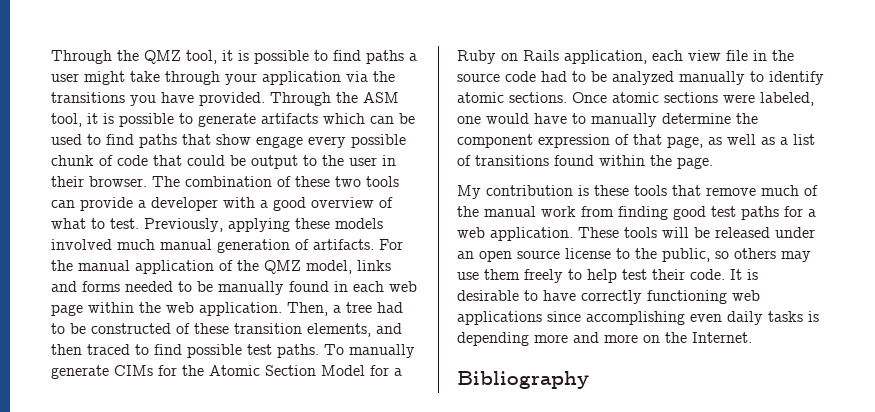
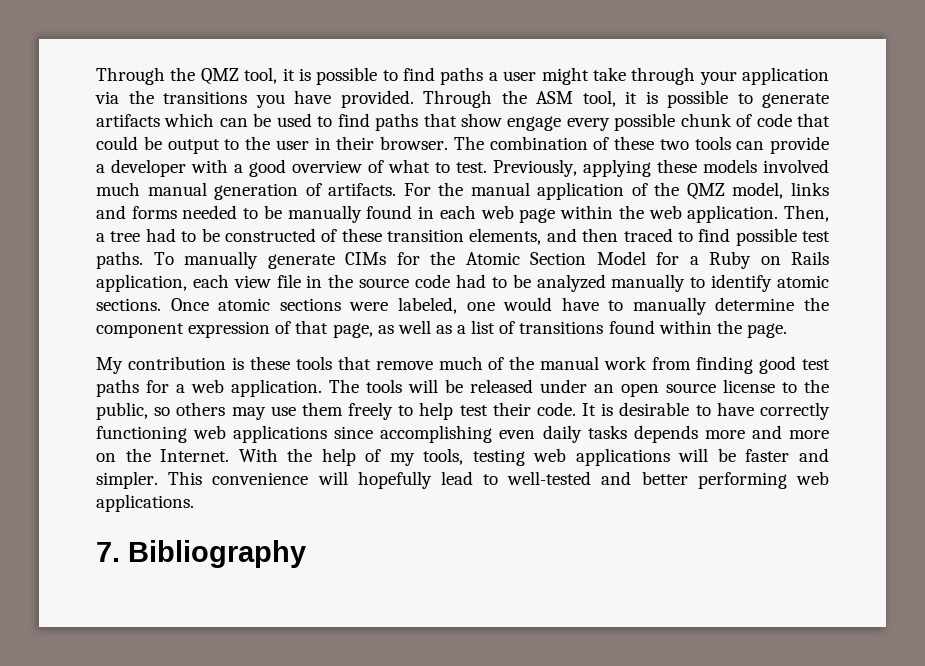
- These tools will be released under an open source license to the public, so others may use them freely to help test their code.
+ The tools will be released under an open source license to the public, so others may use them freely to help test their code.
- It is desirable to have correctly functioning web applications since accomplishing even daily tasks is depending more and more on the Internet.
- Bibliography
+ It is desirable to have correctly functioning web applications since accomplishing even daily tasks depends more and more on the Internet. With the help of my tools, testing web applications will be faster and simpler. This convenience will hopefully lead to well-tested and better performing web applications.
+ 7. Bibliography

